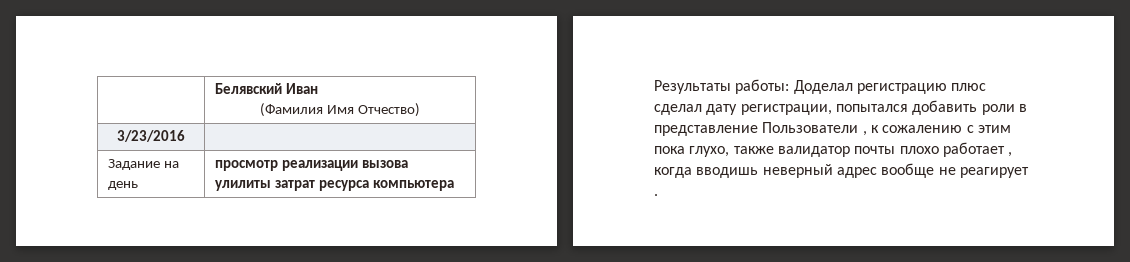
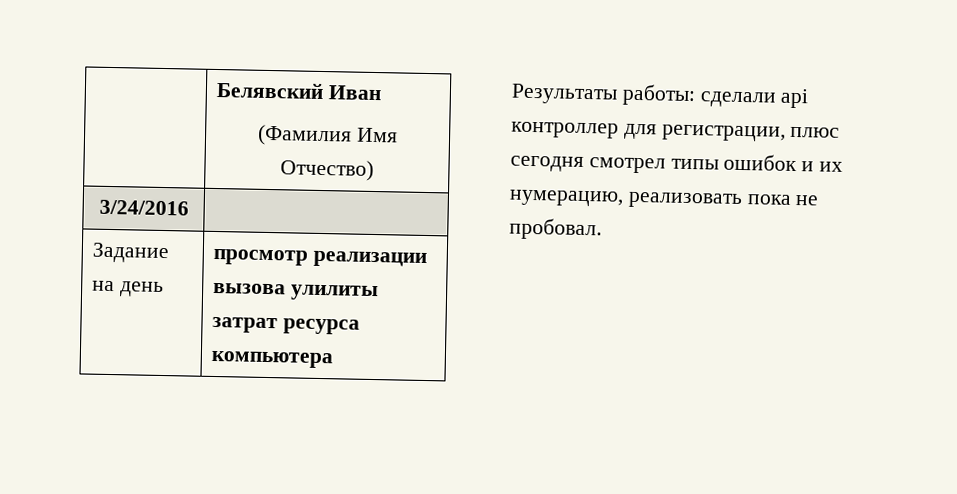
- 3/23/2016 |
+ 3/24/2016 |
- Результаты работы: Доделал регистрацию плюс сделал дату регистрации, попытался добавить роли в представление Пользователи , к сожалению с этим пока глухо, также валидатор почты плохо работает , когда вводишь неверный адрес вообще не реагирует .
+ Результаты работы: сделали api контроллер для регистрации, плюс сегодня смотрел типы ошибок и их нумерацию, реализовать пока не пробовал.

